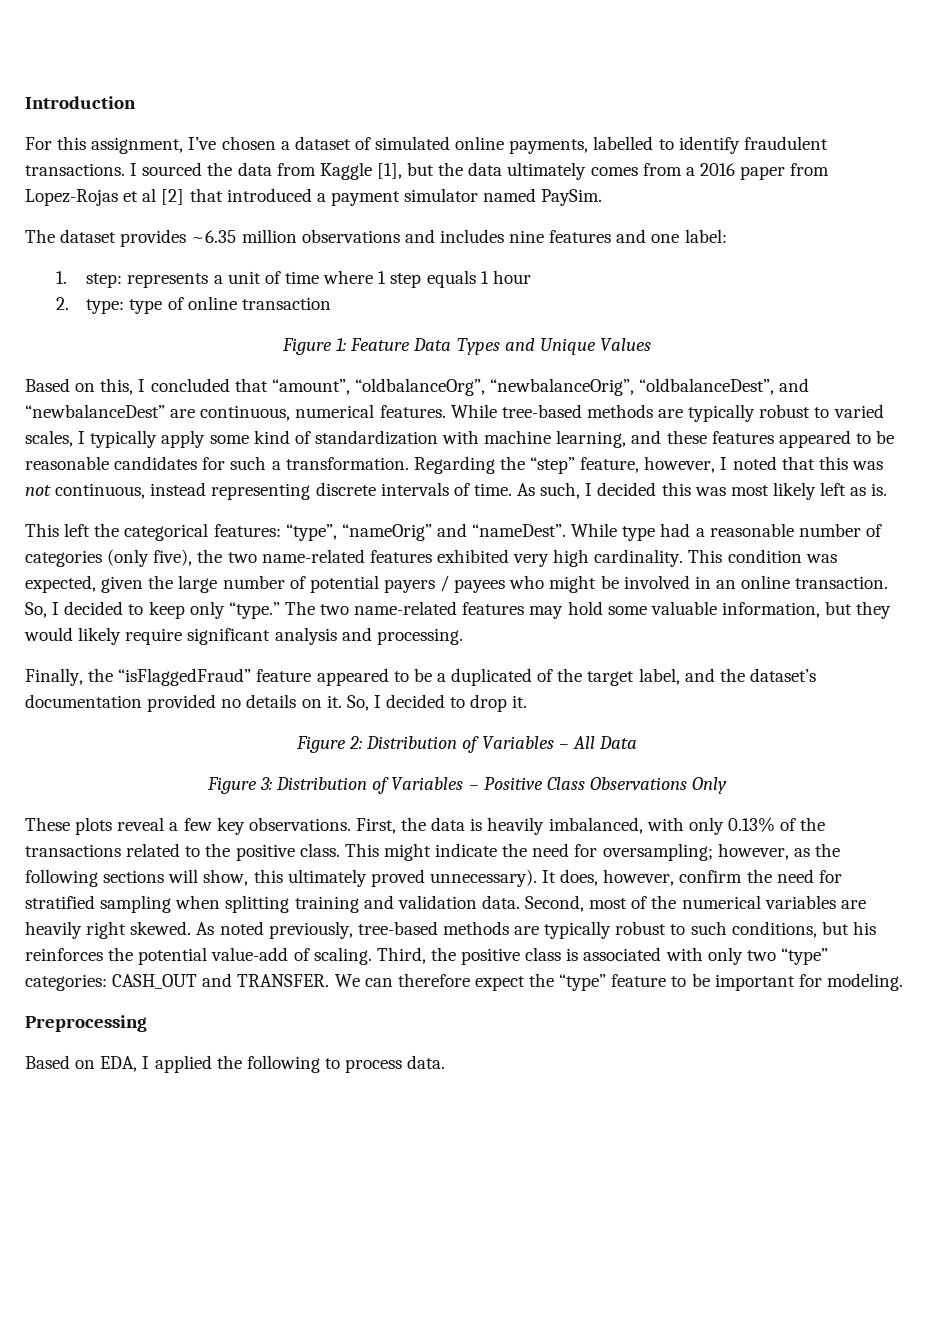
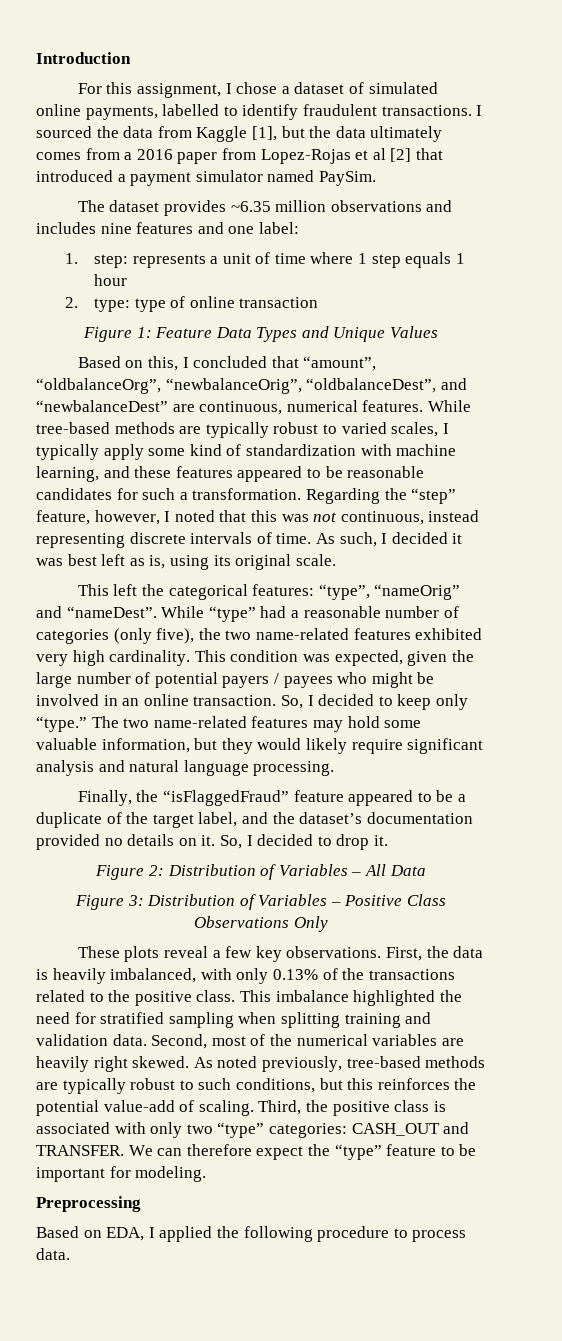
- For this assignment, I’ve chosen a dataset of simulated online payments, labelled to identify fraudulent transactions.
+ For this assignment, I chose a dataset of simulated online payments, labelled to identify fraudulent transactions.
- As such, I decided this was most likely left as is.
+ As such, I decided it was best left as is, using its original scale.
- While type had a reasonable number of categories (only five), the two name-related features exhibited very high cardinality.
+ While “type” had a reasonable number of categories (only five), the two name-related features exhibited very high cardinality.
- The two name-related features may hold some valuable information, but they would likely require significant analysis and processing.
+ The two name-related features may hold some valuable information, but they would likely require significant analysis and natural language processing.
- Finally, the “isFlaggedFraud” feature appeared to be a duplicated of the target label, and the dataset’s documentation provided no details on it.
+ Finally, the “isFlaggedFraud” feature appeared to be a duplicate of the target label, and the dataset’s documentation provided no details on it.
- This might indicate the need for oversampling; however, as the following sections will show, this ultimately proved unnecessary). It does, however, confirm the need for stratified sampling when splitting training and validation data.
+ This imbalance highlighted the need for stratified sampling when splitting training and validation data.
- As noted previously, tree-based methods are typically robust to such conditions, but his reinforces the potential value-add of scaling.
+ As noted previously, tree-based methods are typically robust to such conditions, but this reinforces the potential value-add of scaling.
- Based on EDA, I applied the following to process data.
+ Based on EDA, I applied the following procedure to process data.

